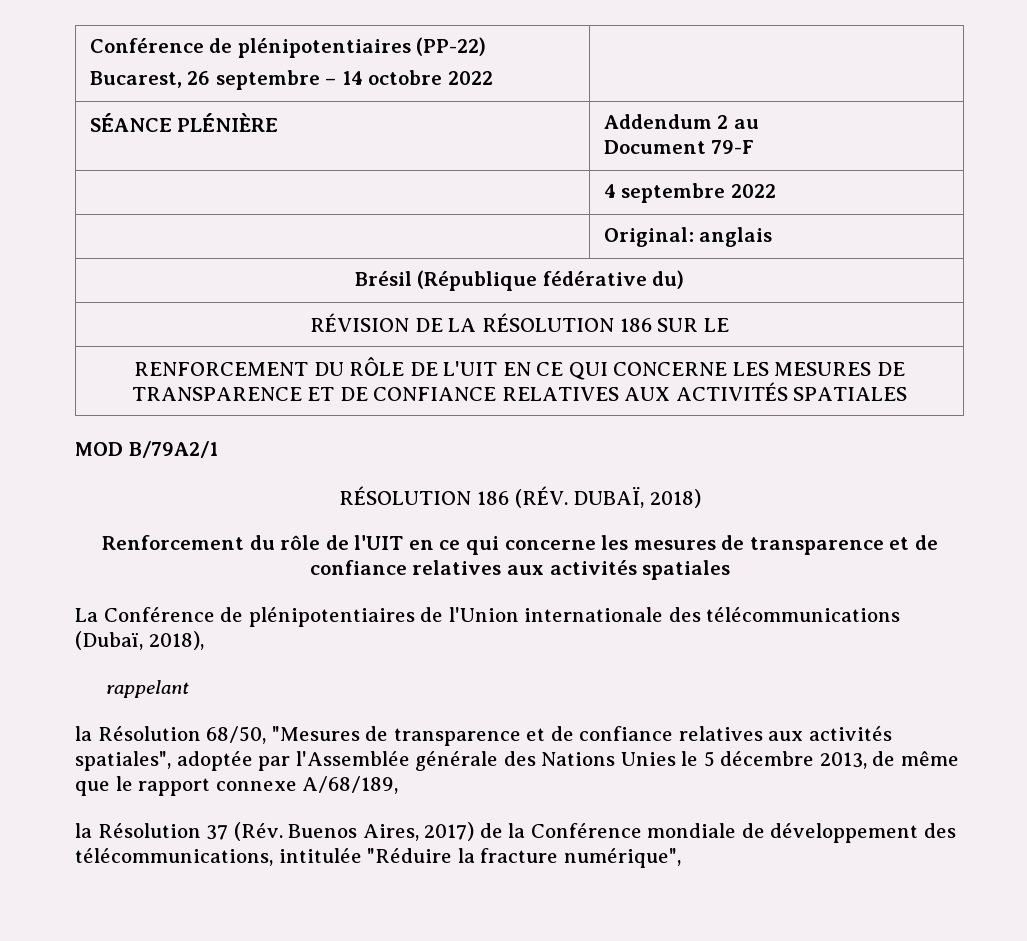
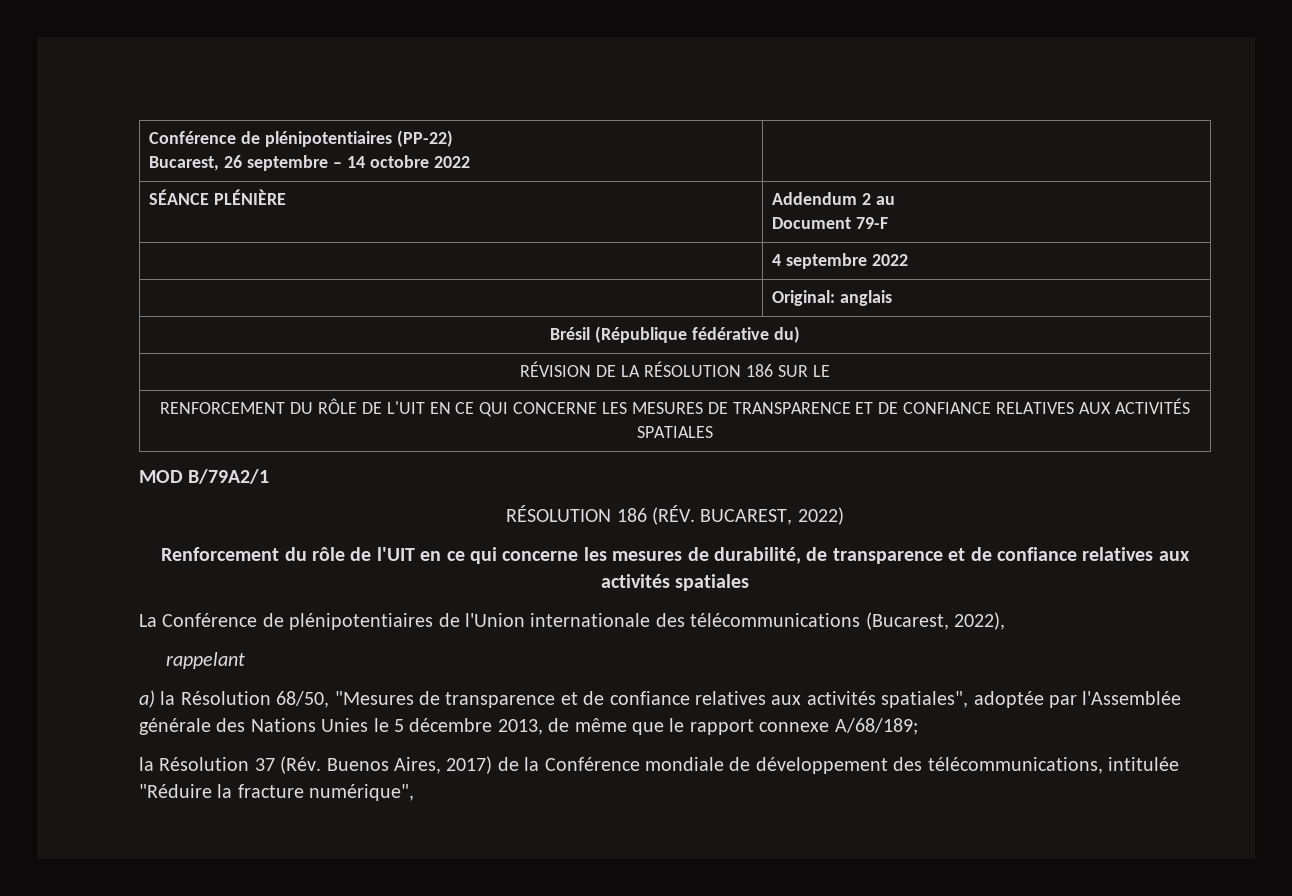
- RÉSOLUTION 186 (RÉV. DUBAÏ, 2018)
+ RÉSOLUTION 186 (RÉV. BUCAREST, 2022)
- Renforcement du rôle de l'UIT en ce qui concerne les mesures de transparence et de confiance relatives aux activités spatiales
+ Renforcement du rôle de l'UIT en ce qui concerne les mesures de durabilité, de transparence et de confiance relatives aux activités spatiales
- La Conférence de plénipotentiaires de l'Union internationale des télécommunications (Dubaï, 2018),
+ La Conférence de plénipotentiaires de l'Union internationale des télécommunications (Bucarest, 2022),
- la Résolution 68/50, "Mesures de transparence et de confiance relatives aux activités spatiales", adoptée par l'Assemblée générale des Nations Unies le 5 décembre 2013, de même que le rapport connexe A/68/189,
+ a) la Résolution 68/50, "Mesures de transparence et de confiance relatives aux activités spatiales", adoptée par l'Assemblée générale des Nations Unies le 5 décembre 2013, de même que le rapport connexe A/68/189;

